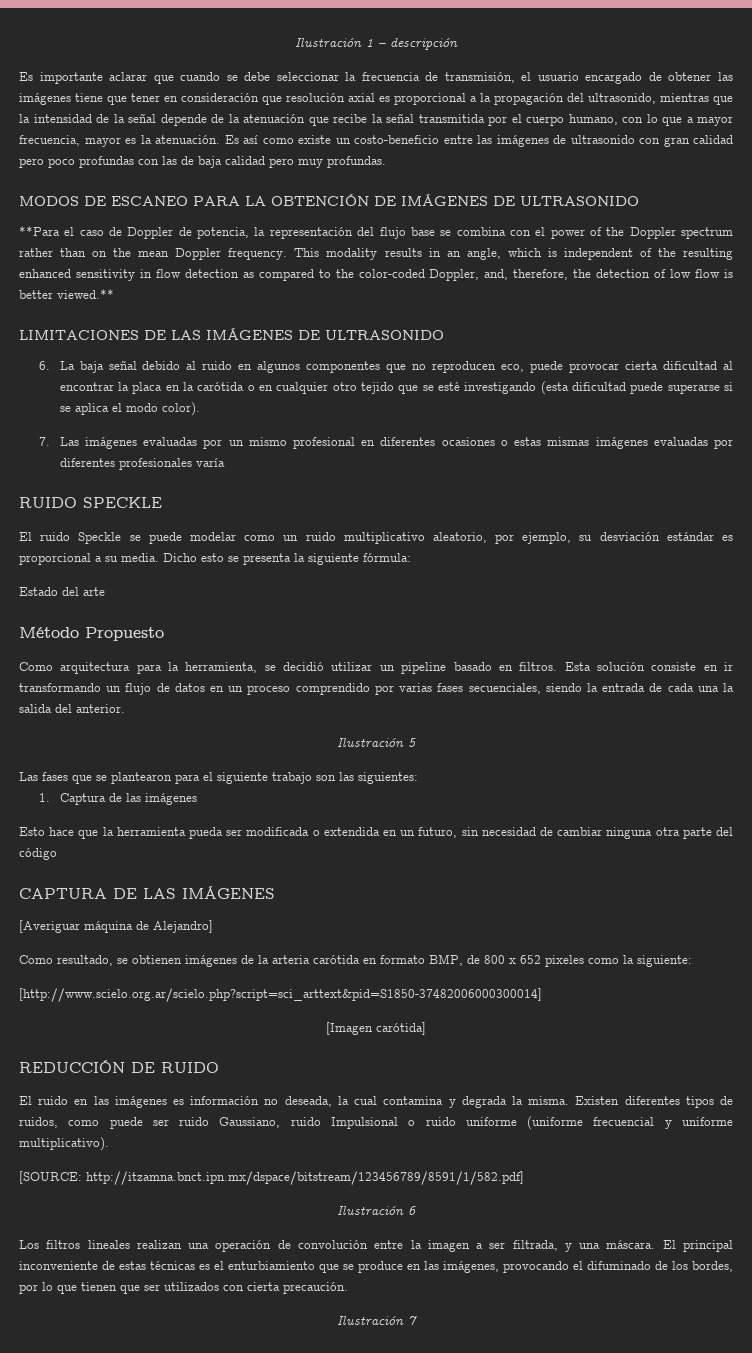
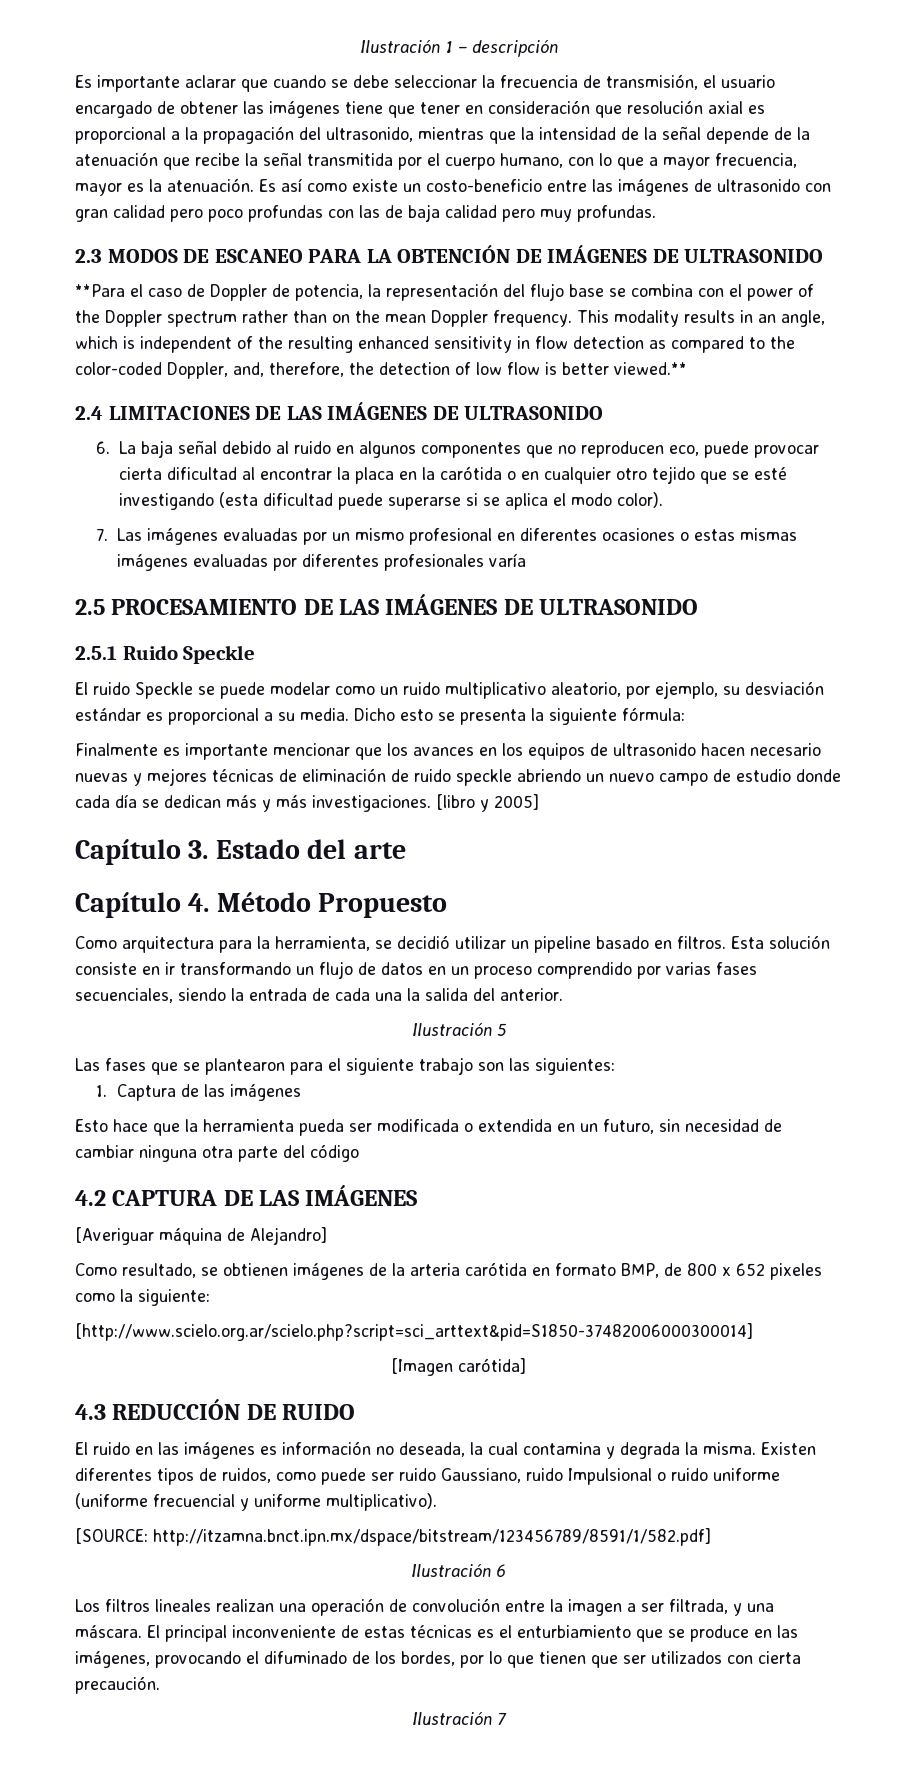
- MODOS DE ESCANEO PARA LA OBTENCIÓN DE IMÁGENES DE ULTRASONIDO
+ 2.3 MODOS DE ESCANEO PARA LA OBTENCIÓN DE IMÁGENES DE ULTRASONIDO
- LIMITACIONES DE LAS IMÁGENES DE ULTRASONIDO
+ 2.4 LIMITACIONES DE LAS IMÁGENES DE ULTRASONIDO
- RUIDO SPECKLE
+ 2.5 PROCESAMIENTO DE LAS IMÁGENES DE ULTRASONIDO
+ 2.5.1 Ruido Speckle
- Estado del arte
+ Finalmente es importante mencionar que los avances en los equipos de ultrasonido hacen necesario nuevas y mejores técnicas de eliminación de ruido speckle abriendo un nuevo campo de estudio donde cada día se dedican más y más investigaciones. [libro y 2005]
+ Capítulo 3. Estado del arte
- Método Propuesto
+ Capítulo 4. Método Propuesto
- CAPTURA DE LAS IMÁGENES
+ 4.2 CAPTURA DE LAS IMÁGENES
- REDUCCIÓN DE RUIDO
+ 4.3 REDUCCIÓN DE RUIDO

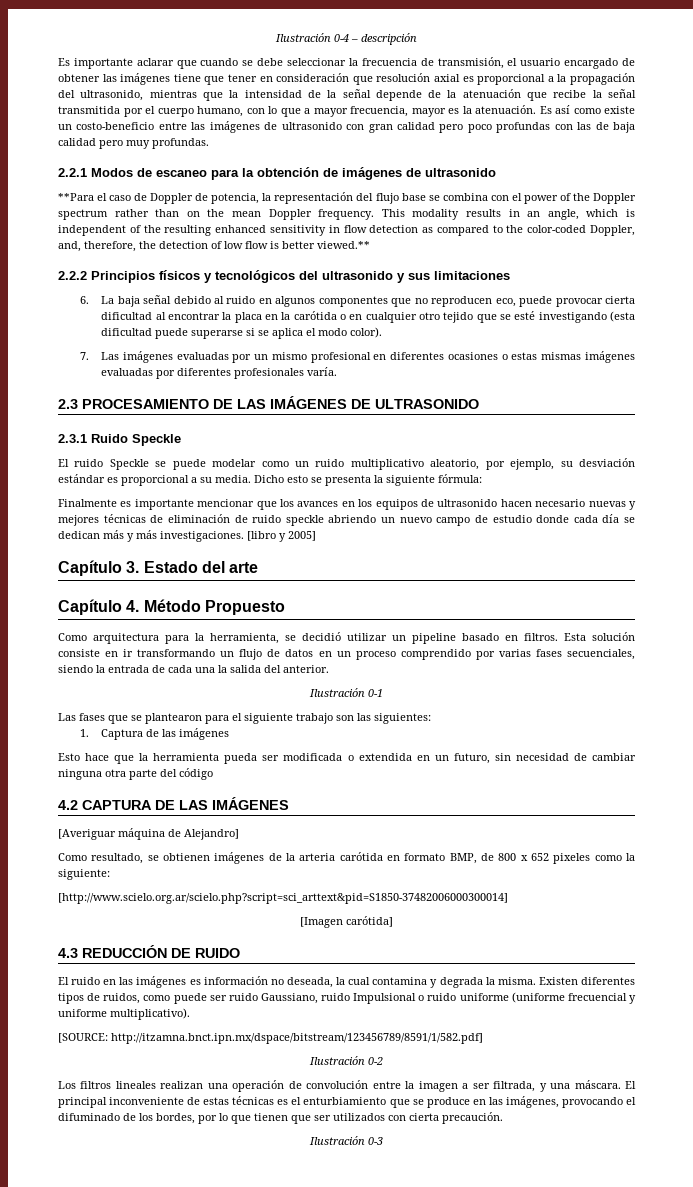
- Ilustración 1 – descripción
+ Ilustración 0-4 – descripción
- 2.3 MODOS DE ESCANEO PARA LA OBTENCIÓN DE IMÁGENES DE ULTRASONIDO
+ 2.2.1 Modos de escaneo para la obtención de imágenes de ultrasonido
- 2.4 LIMITACIONES DE LAS IMÁGENES DE ULTRASONIDO
+ 2.2.2 Principios físicos y tecnológicos del ultrasonido y sus limitaciones
- 7. Las imágenes evaluadas por un mismo profesional en diferentes ocasiones o estas mismas imágenes evaluadas por diferentes profesionales varía
- 2.5 PROCESAMIENTO DE LAS IMÁGENES DE ULTRASONIDO
+ 7. Las imágenes evaluadas por un mismo profesional en diferentes ocasiones o estas mismas imágenes evaluadas por diferentes profesionales varía.
+ 2.3 PROCESAMIENTO DE LAS IMÁGENES DE ULTRASONIDO
- 2.5.1 Ruido Speckle
+ 2.3.1 Ruido Speckle
- Ilustración 5
+ Ilustración 0-1
- Ilustración 6
+ Ilustración 0-2
- Ilustración 7
+ Ilustración 0-3

